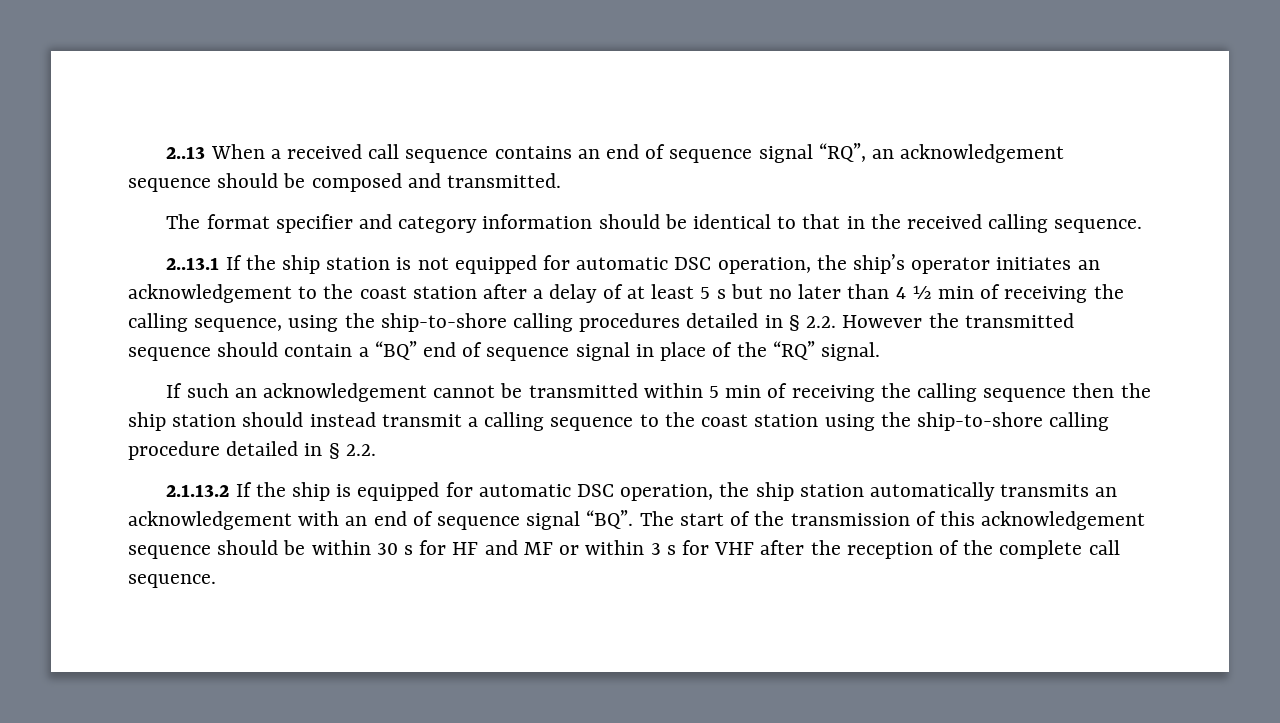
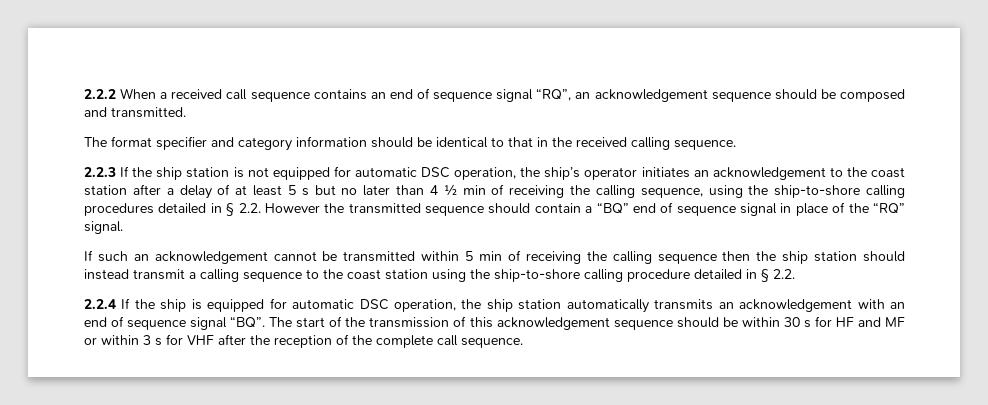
- 2..13 When a received call sequence contains an end of sequence signal “RQ”, an acknowledgement sequence should be composed and transmitted.
+ 2.2.2 When a received call sequence contains an end of sequence signal “RQ”, an acknowledgement sequence should be composed and transmitted.
- 2..13.1 If the ship station is not equipped for automatic DSC operation, the ship’s operator initiates an acknowledgement to the coast station after a delay of at least 5 s but no later than 4 ½ min of receiving the calling sequence, using the ship-to-shore calling procedures detailed in § 2.2. However the transmitted sequence should contain a “BQ” end of sequence signal in place of the “RQ” signal.
+ 2.2.3 If the ship station is not equipped for automatic DSC operation, the ship’s operator initiates an acknowledgement to the coast station after a delay of at least 5 s but no later than 4 ½ min of receiving the calling sequence, using the ship-to-shore calling procedures detailed in § 2.2. However the transmitted sequence should contain a “BQ” end of sequence signal in place of the “RQ” signal.
- 2.1.13.2 If the ship is equipped for automatic DSC operation, the ship station automatically transmits an acknowledgement with an end of sequence signal “BQ”. The start of the transmission of this acknowledgement sequence should be within 30 s for HF and MF or within 3 s for VHF after the reception of the complete call sequence.
+ 2.2.4 If the ship is equipped for automatic DSC operation, the ship station automatically transmits an acknowledgement with an end of sequence signal “BQ”. The start of the transmission of this acknowledgement sequence should be within 30 s for HF and MF or within 3 s for VHF after the reception of the complete call sequence.

